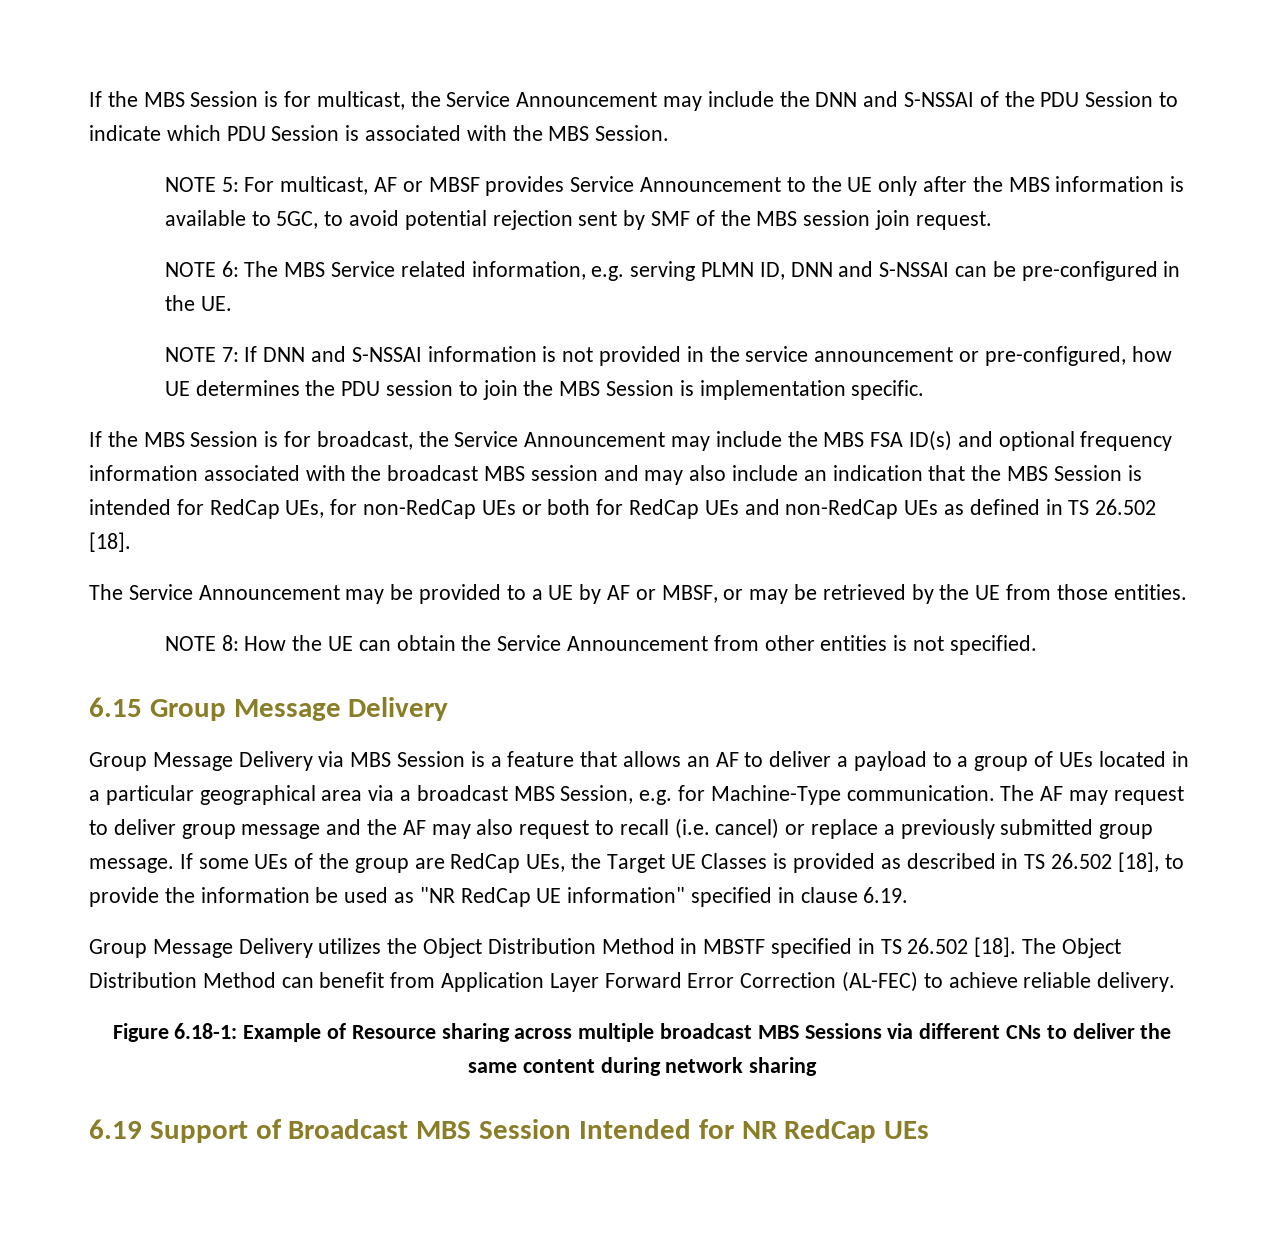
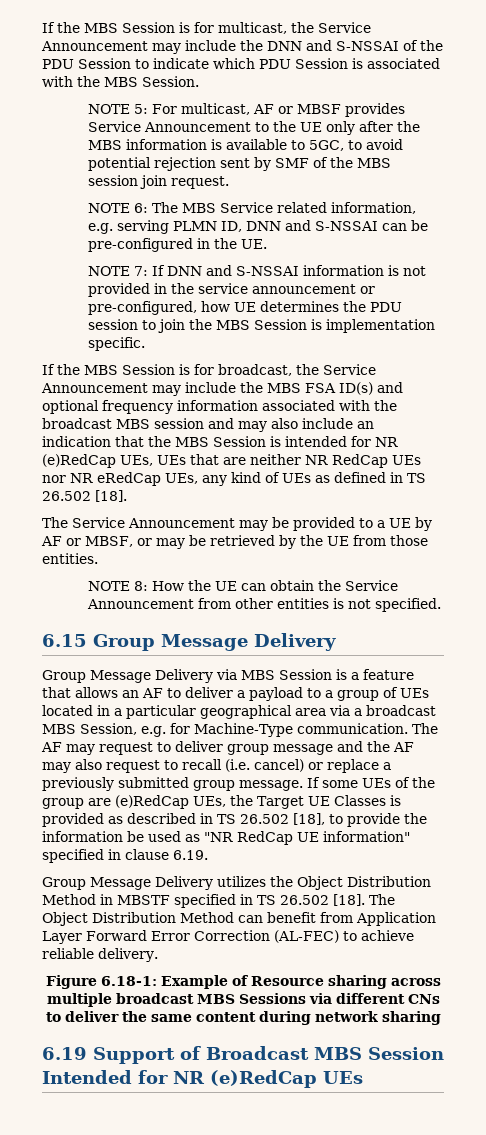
- If the MBS Session is for broadcast, the Service Announcement may include the MBS FSA ID(s) and optional frequency information associated with the broadcast MBS session and may also include an indication that the MBS Session is intended for RedCap UEs, for non-RedCap UEs or both for RedCap UEs and non-RedCap UEs as defined in TS 26.502 [18].
+ If the MBS Session is for broadcast, the Service Announcement may include the MBS FSA ID(s) and optional frequency information associated with the broadcast MBS session and may also include an indication that the MBS Session is intended for NR (e)RedCap UEs, UEs that are neither NR RedCap UEs nor NR eRedCap UEs, any kind of UEs as defined in TS 26.502 [18].
- If some UEs of the group are RedCap UEs, the Target UE Classes is provided as described in TS 26.502 [18], to provide the information be used as "NR RedCap UE information" specified in clause 6.19.
+ If some UEs of the group are (e)RedCap UEs, the Target UE Classes is provided as described in TS 26.502 [18], to provide the information be used as "NR RedCap UE information" specified in clause 6.19.
- 6.19 Support of Broadcast MBS Session Intended for NR RedCap UEs
+ 6.19 Support of Broadcast MBS Session Intended for NR (e)RedCap UEs

